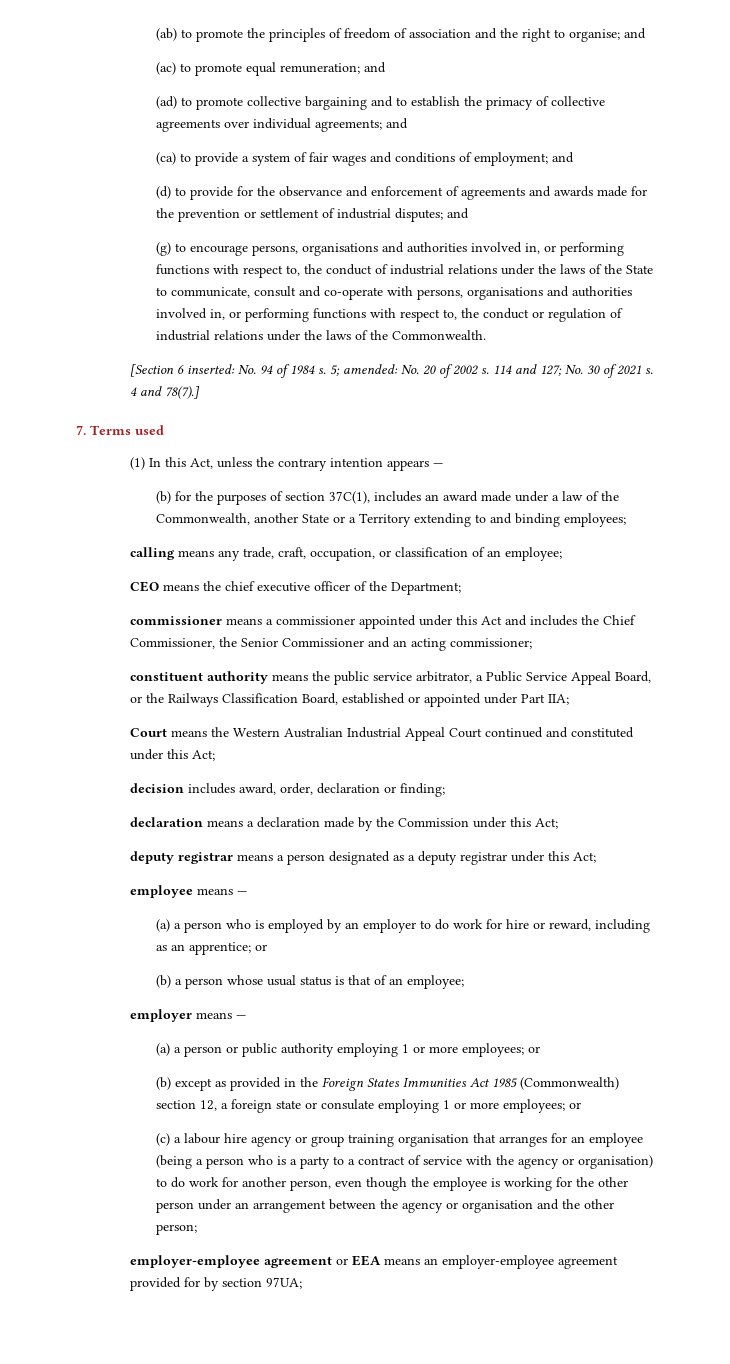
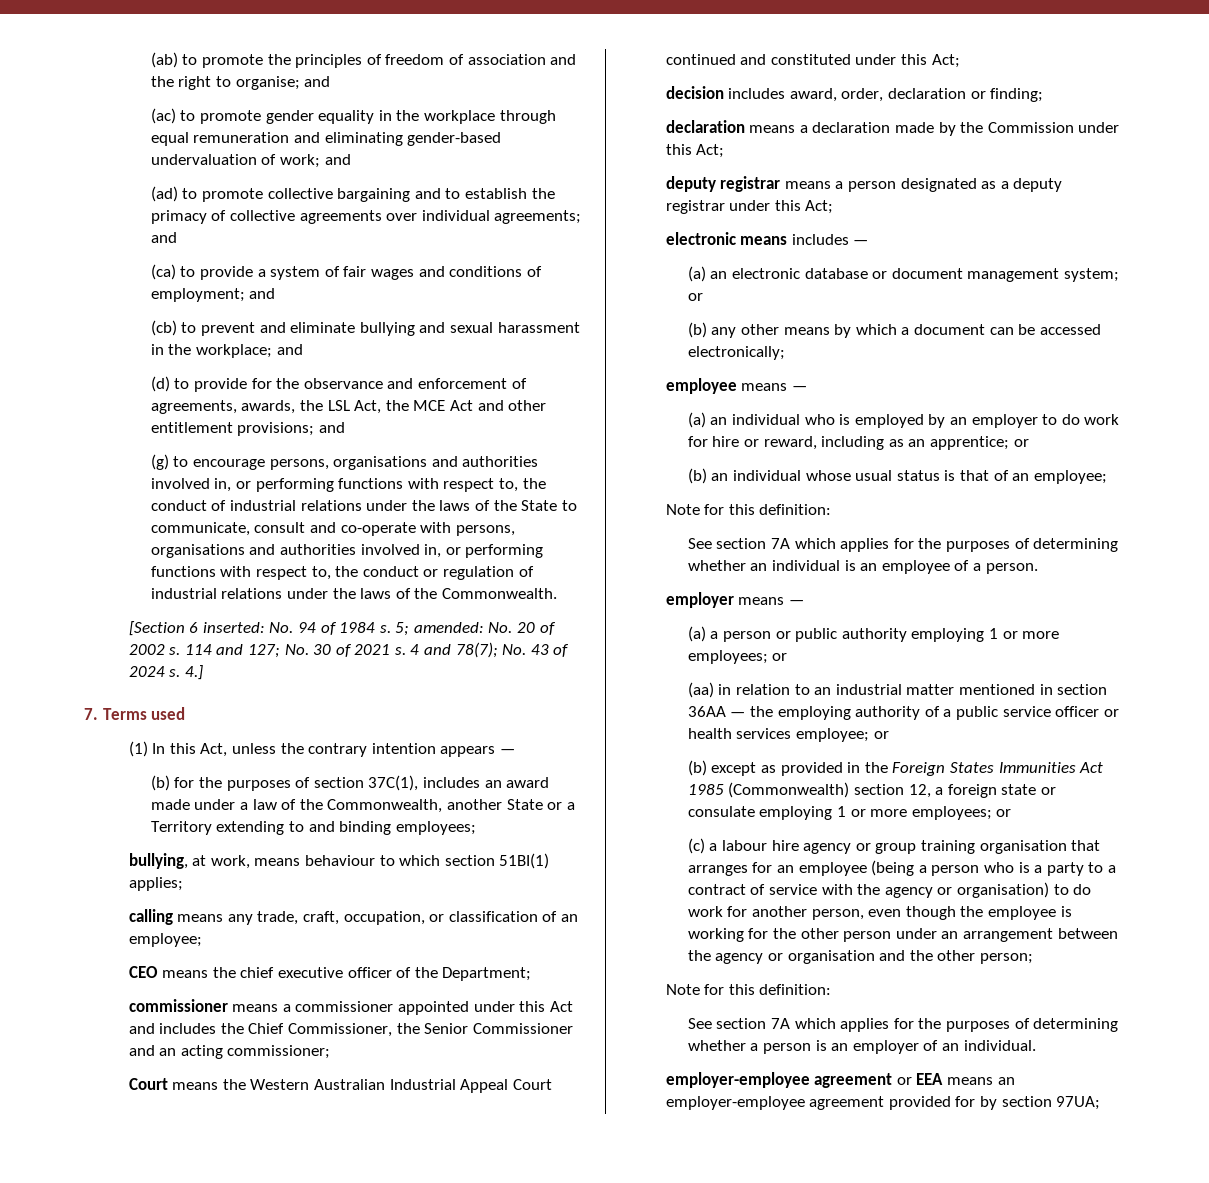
- (ac) to promote equal remuneration; and
+ (ac) to promote gender equality in the workplace through equal remuneration and eliminating gender-based undervaluation of work; and
+ (cb) to prevent and eliminate bullying and sexual harassment in the workplace; and
- (d) to provide for the observance and enforcement of agreements and awards made for the prevention or settlement of industrial disputes; and
+ (d) to provide for the observance and enforcement of agreements, awards, the LSL Act, the MCE Act and other entitlement provisions; and
- 4 and 78(7).]
+ 4 and 78(7); No. 43 of 2024 s. 4.]
+ bullying, at work, means behaviour to which section 51BI(1) applies;
- constituent authority means the public service arbitrator, a Public Service Appeal Board, or the Railways Classification Board, established or appointed under Part IIA;
+ electronic means includes —
+ (a) an electronic database or document management system; or
+ (b) any other means by which a document can be accessed electronically;
- (a) a person who is employed by an employer to do work for hire or reward, including as an apprentice; or
+ (a) an individual who is employed by an employer to do work for hire or reward, including as an apprentice; or
- (b) a person whose usual status is that of an employee;
+ (b) an individual whose usual status is that of an employee;
+ Note for this definition:
+ See section 7A which applies for the purposes of determining whether an individual is an employee of a person.
+ (aa) in relation to an industrial matter mentioned in section 36AA — the employing authority of a public service officer or health services employee; or
  (c) a labour hire agency or group training organisation that arranges for an employee (being a person who is a party to a contract of service with the agency or organisation) to do work for another person, even though the employee is working for the other person under an arrangement between the agency or organisation and the other person;
+ Note for this definition:
+ See section 7A which applies for the purposes of determining whether a person is an employer of an individual.

